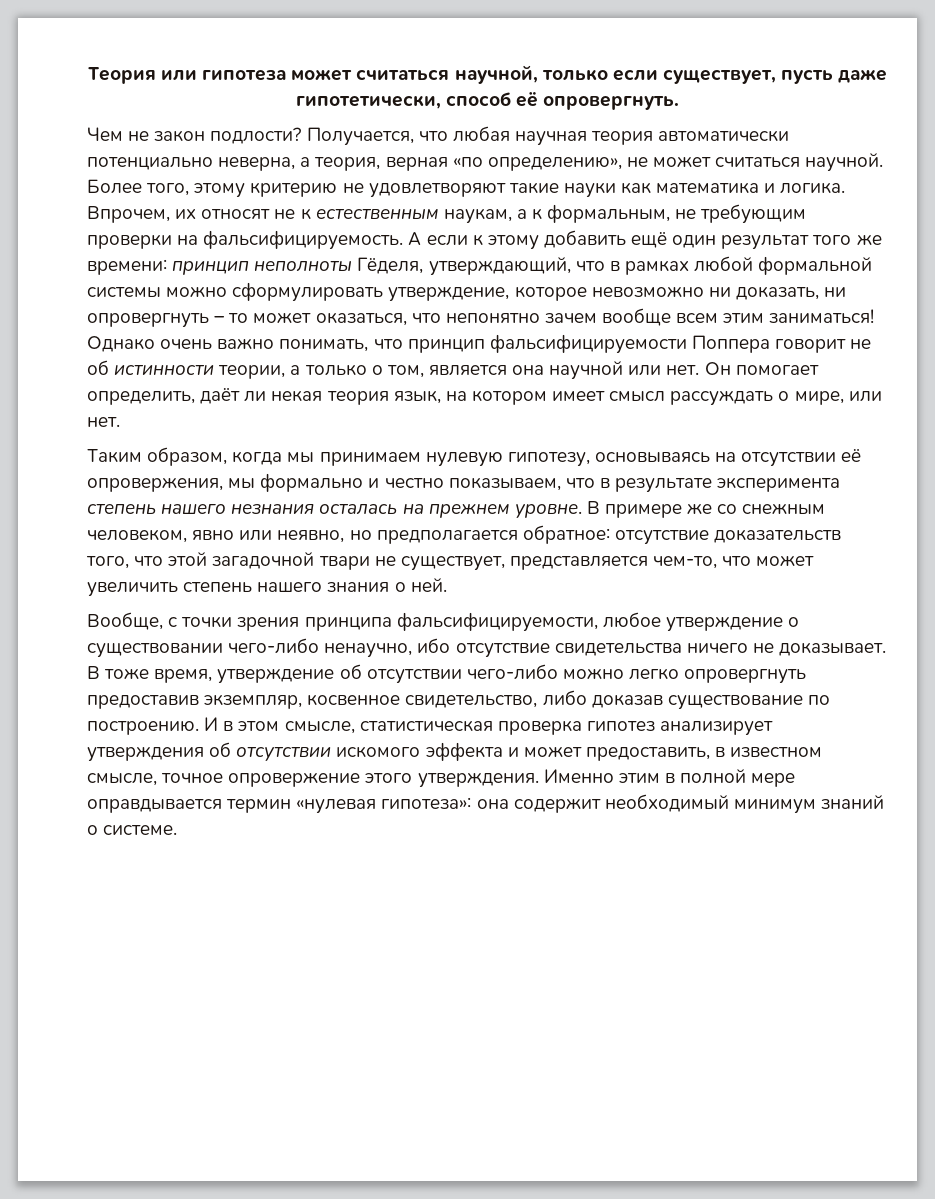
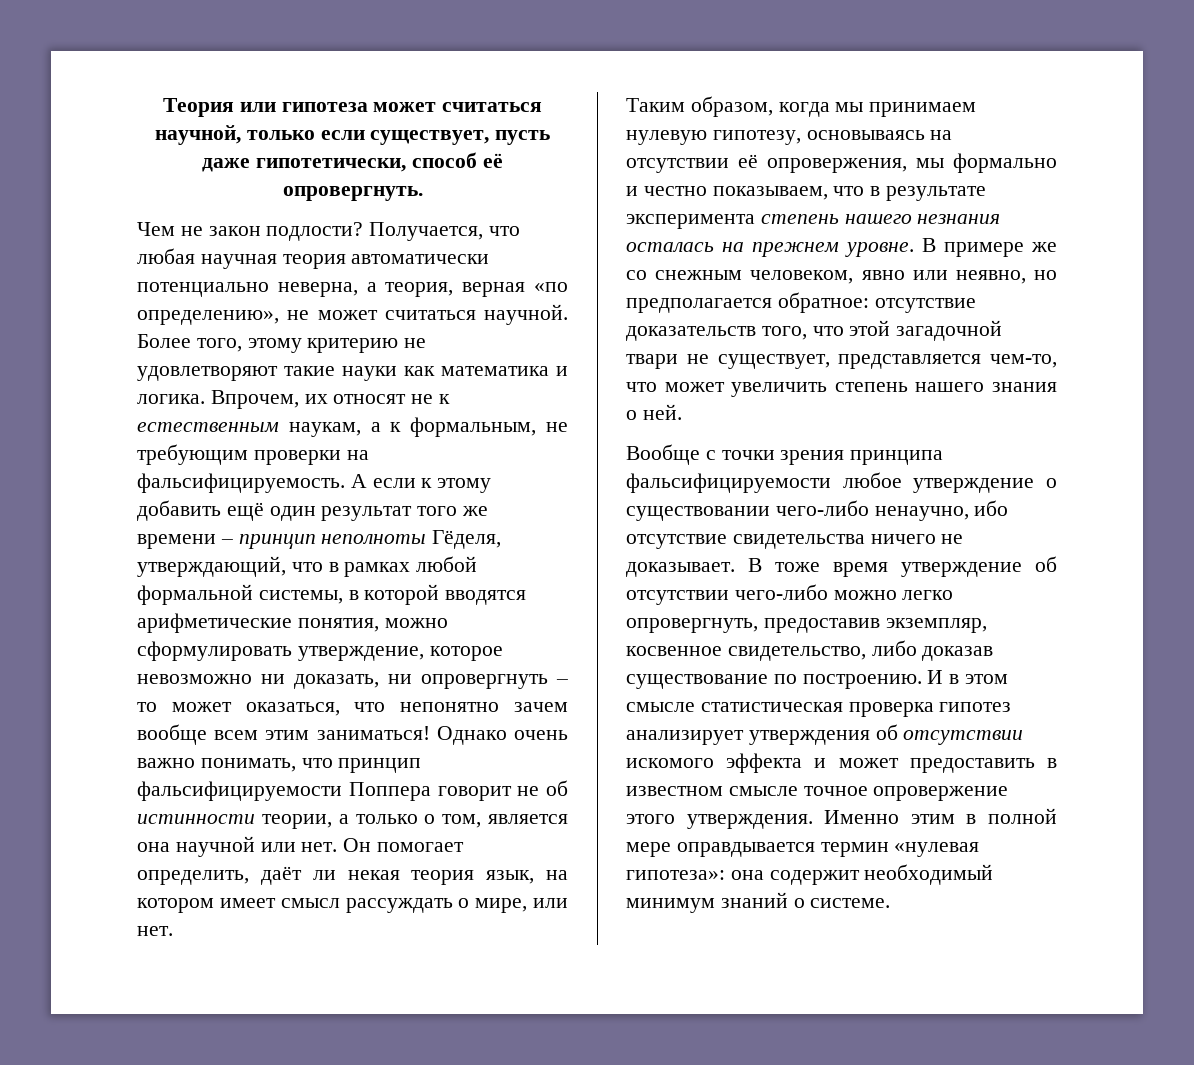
- А если к этому добавить ещё один результат того же времени: принцип неполноты Гёделя, утверждающий, что в рамках любой формальной системы можно сформулировать утверждение, которое невозможно ни доказать, ни опровергнуть – то может оказаться, что непонятно зачем вообще всем этим заниматься!
+ А если к этому добавить ещё один результат того же времени – принцип неполноты Гёделя, утверждающий, что в рамках любой формальной системы, в которой вводятся арифметические понятия, можно сформулировать утверждение, которое невозможно ни доказать, ни опровергнуть – то может оказаться, что непонятно зачем вообще всем этим заниматься!
- Вообще, с точки зрения принципа фальсифицируемости, любое утверждение о существовании чего-либо ненаучно, ибо отсутствие свидетельства ничего не доказывает.
+ Вообще с точки зрения принципа фальсифицируемости любое утверждение о существовании чего-либо ненаучно, ибо отсутствие свидетельства ничего не доказывает.
- В тоже время, утверждение об отсутствии чего-либо можно легко опровергнуть предоставив экземпляр, косвенное свидетельство, либо доказав существование по построению.
+ В тоже время утверждение об отсутствии чего-либо можно легко опровергнуть, предоставив экземпляр, косвенное свидетельство, либо доказав существование по построению.
- И в этом смысле, статистическая проверка гипотез анализирует утверждения об отсутствии искомого эффекта и может предоставить, в известном смысле, точное опровержение этого утверждения.
+ И в этом смысле статистическая проверка гипотез анализирует утверждения об отсутствии искомого эффекта и может предоставить в известном смысле точное опровержение этого утверждения.

